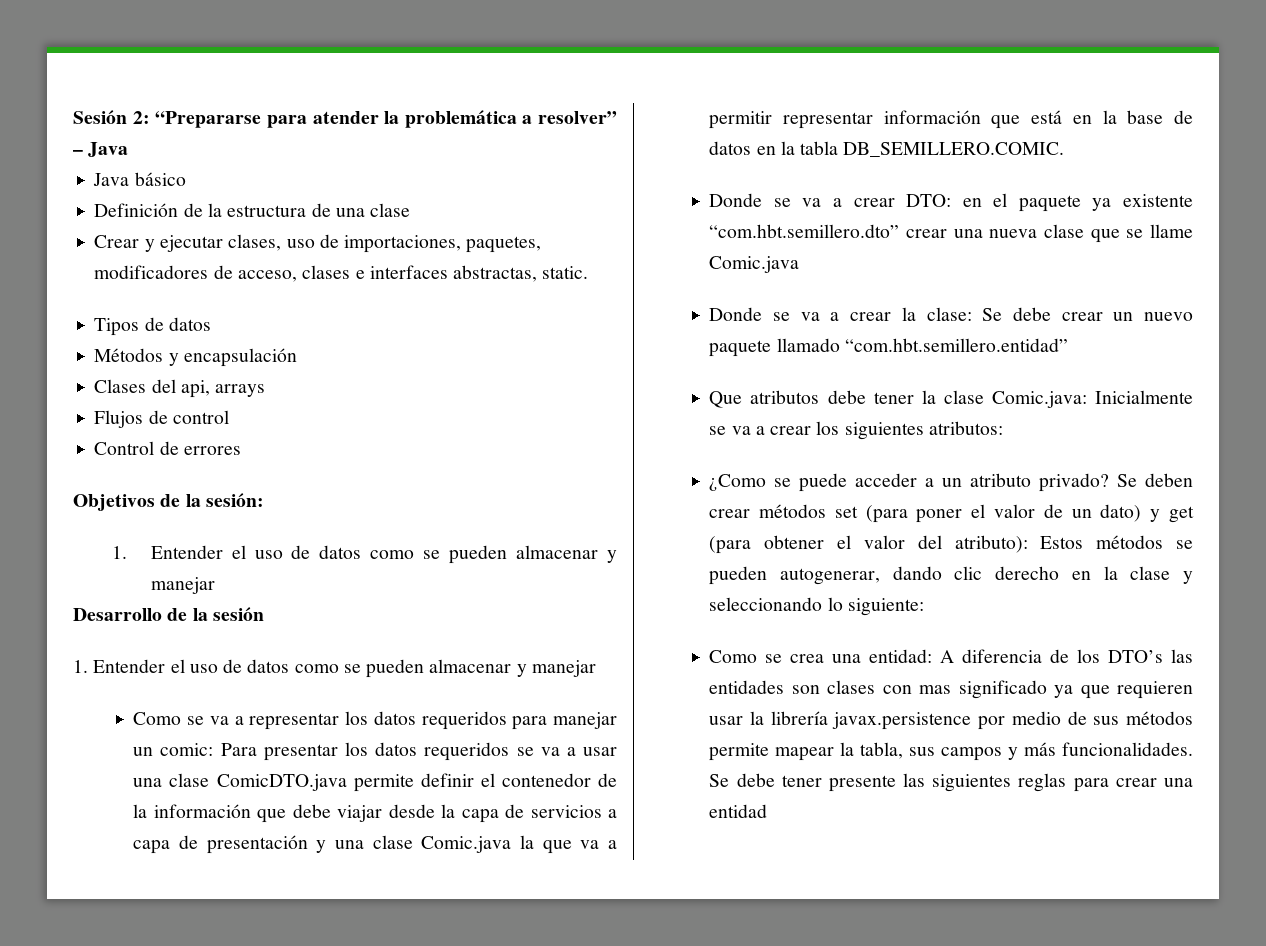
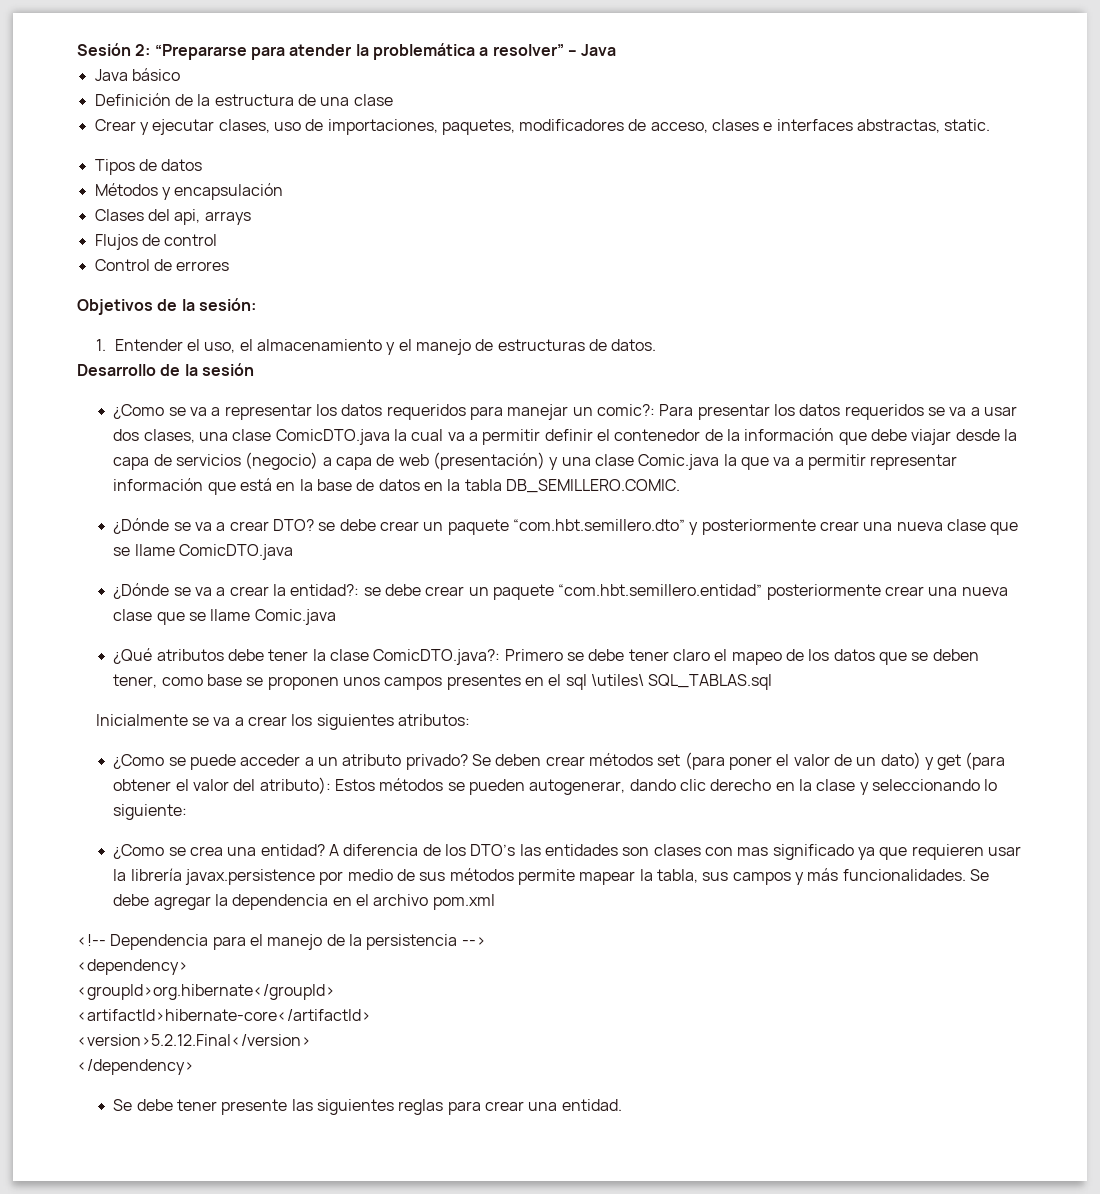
  Objetivos de la sesión:
- 1. Entender el uso de datos como se pueden almacenar y manejar
+ 1. Entender el uso, el almacenamiento y el manejo de estructuras de datos.
  Desarrollo de la sesión
- 1. Entender el uso de datos como se pueden almacenar y manejar
- Como se va a representar los datos requeridos para manejar un comic:
+ ¿Como se va a representar los datos requeridos para manejar un comic?:
- Para presentar los datos requeridos se va a usar una clase ComicDTO.java permite definir el contenedor de la información que debe viajar desde la capa de servicios a capa de presentación y una clase Comic.java la que va a permitir representar información que está en la base de datos en la tabla DB_SEMILLERO.COMIC.
+ Para presentar los datos requeridos se va a usar dos clases, una clase ComicDTO.java la cual va a permitir definir el contenedor de la información que debe viajar desde la capa de servicios (negocio) a capa de web (presentación) y una clase Comic.java la que va a permitir representar información que está en la base de datos en la tabla DB_SEMILLERO.COMIC.
- Donde se va a crear DTO: en el paquete ya existente “com.hbt.semillero.dto” crear una nueva clase que se llame Comic.java
+ ¿Dónde se va a crear DTO? se debe crear un paquete “com.hbt.semillero.dto” y posteriormente crear una nueva clase que se llame ComicDTO.java
+ ¿Dónde se va a crear la entidad?: se debe crear un paquete “com.hbt.semillero.entidad” posteriormente crear una nueva clase que se llame Comic.java
- Donde se va a crear la clase: Se debe crear un nuevo paquete llamado “com.hbt.semillero.entidad”
- Que atributos debe tener la clase Comic.java: Inicialmente se va a crear los siguientes atributos:
+ ¿Qué atributos debe tener la clase ComicDTO.java?: Primero se debe tener claro el mapeo de los datos que se deben tener, como base se proponen unos campos presentes en el sql \utiles\ SQL_TABLAS.sql
+ Inicialmente se va a crear los siguientes atributos:
- Como se crea una entidad: A diferencia de los DTO’s las entidades son clases con mas significado ya que requieren usar la librería javax.persistence por medio de sus métodos permite mapear la tabla, sus campos y más funcionalidades.
+ ¿Como se crea una entidad? A diferencia de los DTO’s las entidades son clases con mas significado ya que requieren usar la librería javax.persistence por medio de sus métodos permite mapear la tabla, sus campos y más funcionalidades.
- Se debe tener presente las siguientes reglas para crear una entidad
+ Se debe agregar la dependencia en el archivo pom.xml
+ <!-- Dependencia para el manejo de la persistencia -->
+ <dependency>
+ <groupId>org.hibernate</groupId>
+ <artifactId>hibernate-core</artifactId>
+ <version>5.2.12.Final</version>
+ </dependency>
+ Se debe tener presente las siguientes reglas para crear una entidad.

